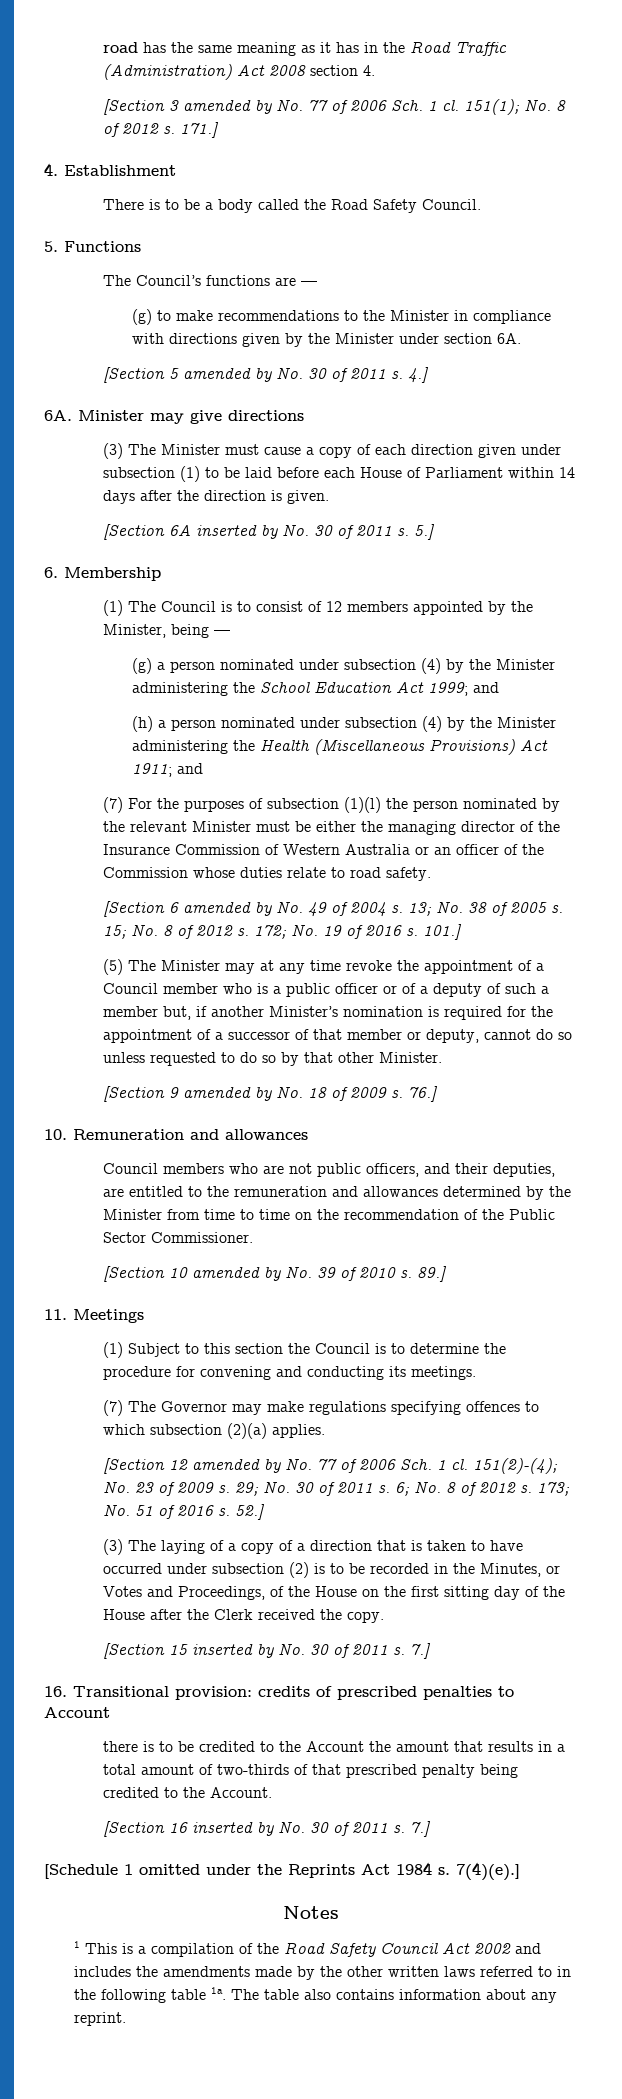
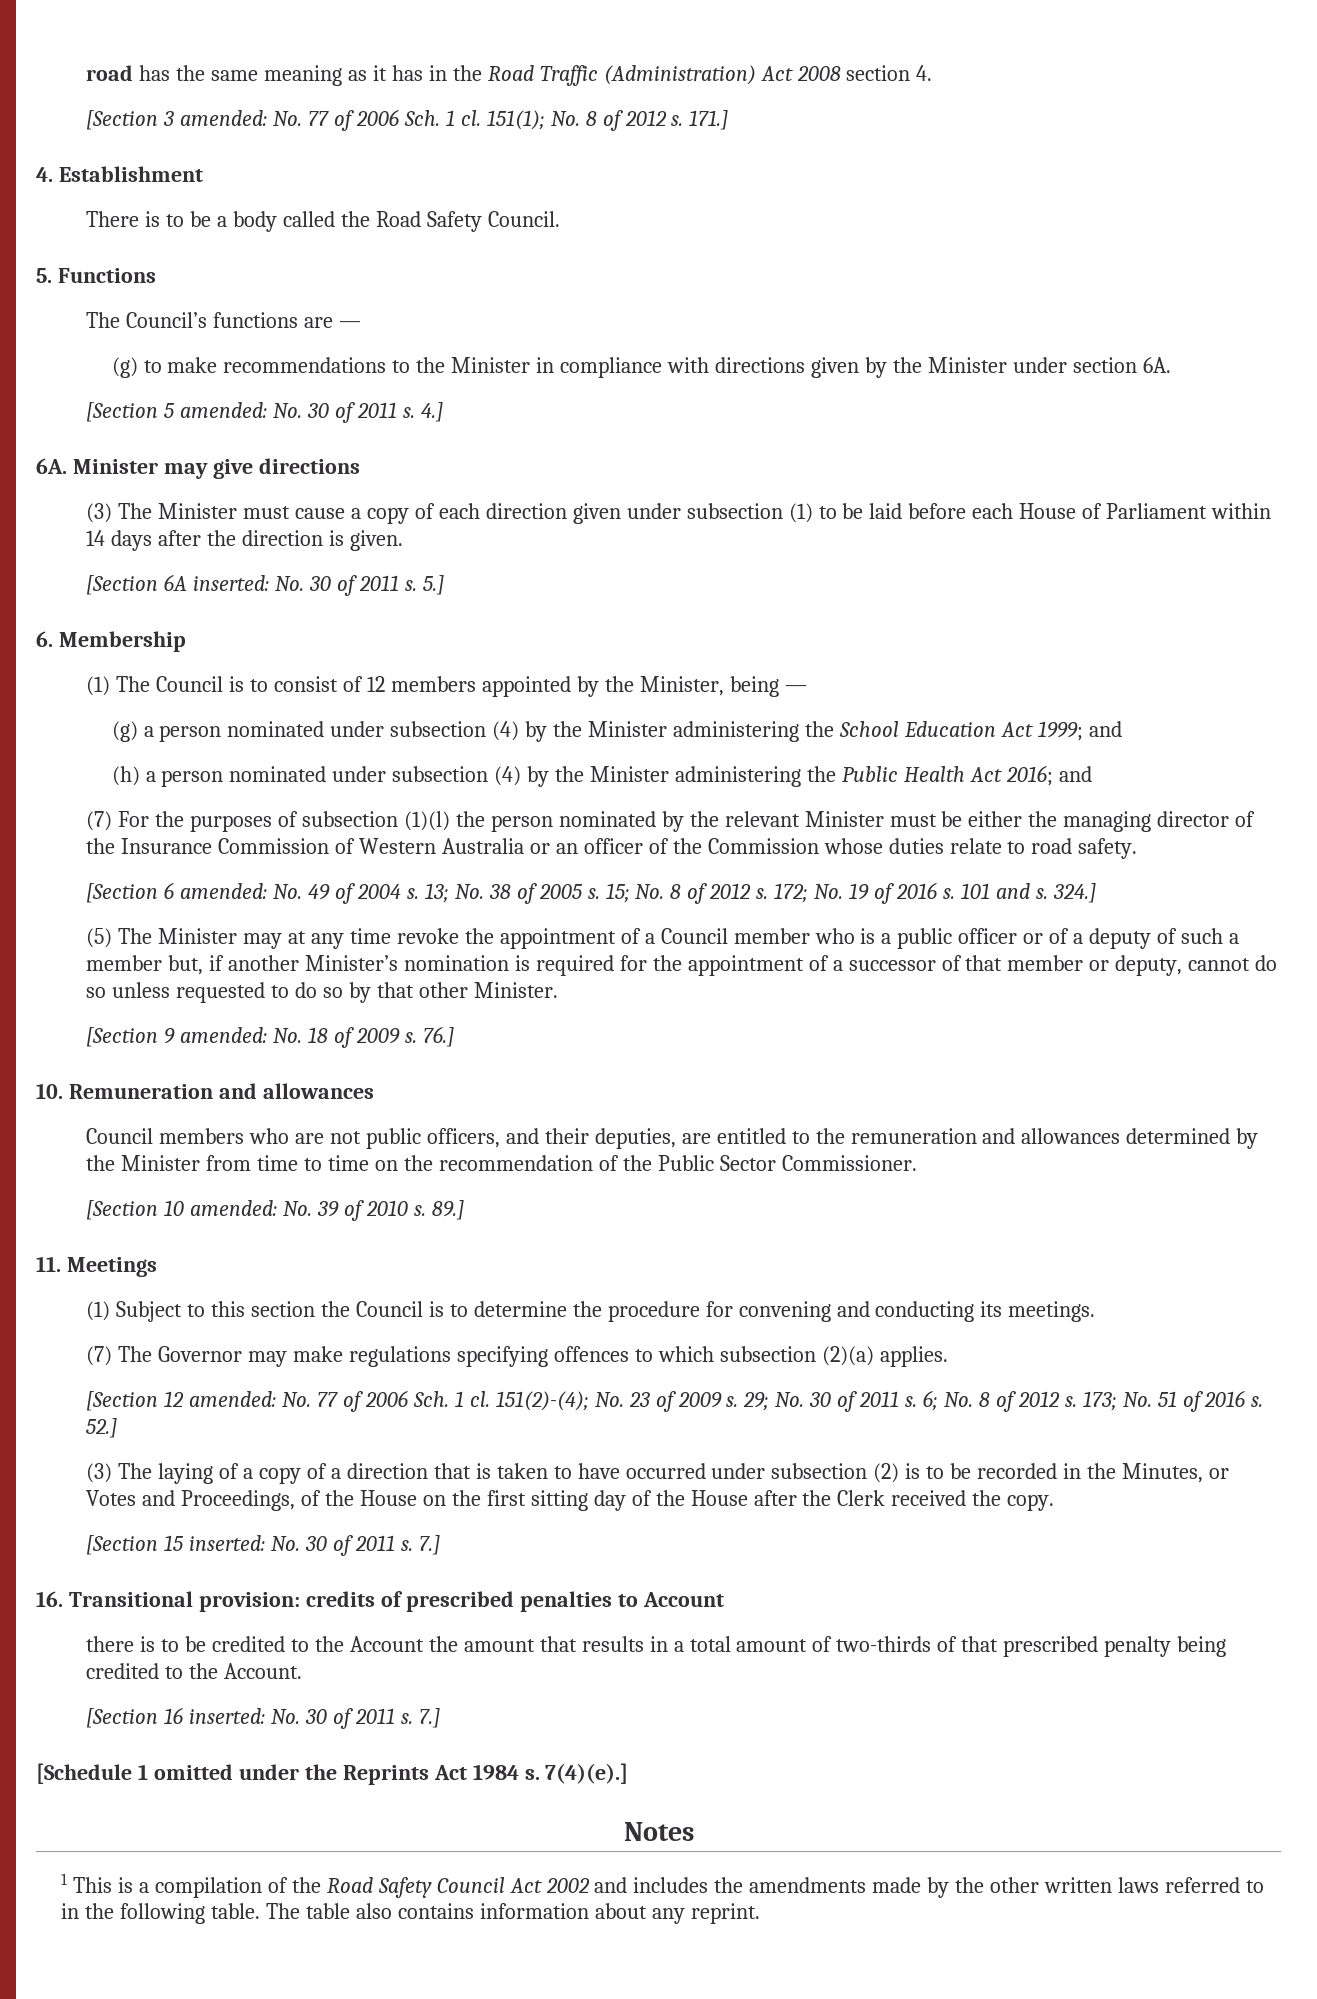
- [Section 3 amended by No. 77 of 2006 Sch. 1 cl.
+ [Section 3 amended: No. 77 of 2006 Sch. 1 cl.
- [Section 5 amended by No. 30 of 2011 s.
+ [Section 5 amended: No. 30 of 2011 s.
- [Section 6A inserted by No. 30 of 2011 s.
+ [Section 6A inserted: No. 30 of 2011 s.
- (h) a person nominated under subsection (4) by the Minister administering the Health (Miscellaneous Provisions) Act 1911; and
+ (h) a person nominated under subsection (4) by the Minister administering the Public Health Act 2016; and
- [Section 6 amended by No. 49 of 2004 s.
+ [Section 6 amended: No. 49 of 2004 s.
- 101.]
+ 101 and s. 324.]
- [Section 9 amended by No. 18 of 2009 s.
+ [Section 9 amended: No. 18 of 2009 s.
- [Section 10 amended by No. 39 of 2010 s.
+ [Section 10 amended: No. 39 of 2010 s.
- [Section 12 amended by No. 77 of 2006 Sch. 1 cl.
+ [Section 12 amended: No. 77 of 2006 Sch. 1 cl.
- [Section 15 inserted by No. 30 of 2011 s.
+ [Section 15 inserted: No. 30 of 2011 s.
- [Section 16 inserted by No. 30 of 2011 s.
+ [Section 16 inserted: No. 30 of 2011 s.
- 1 This is a compilation of the Road Safety Council Act 2002 and includes the amendments made by the other written laws referred to in the following table 1a.
+ 1 This is a compilation of the Road Safety Council Act 2002 and includes the amendments made by the other written laws referred to in the following table.

